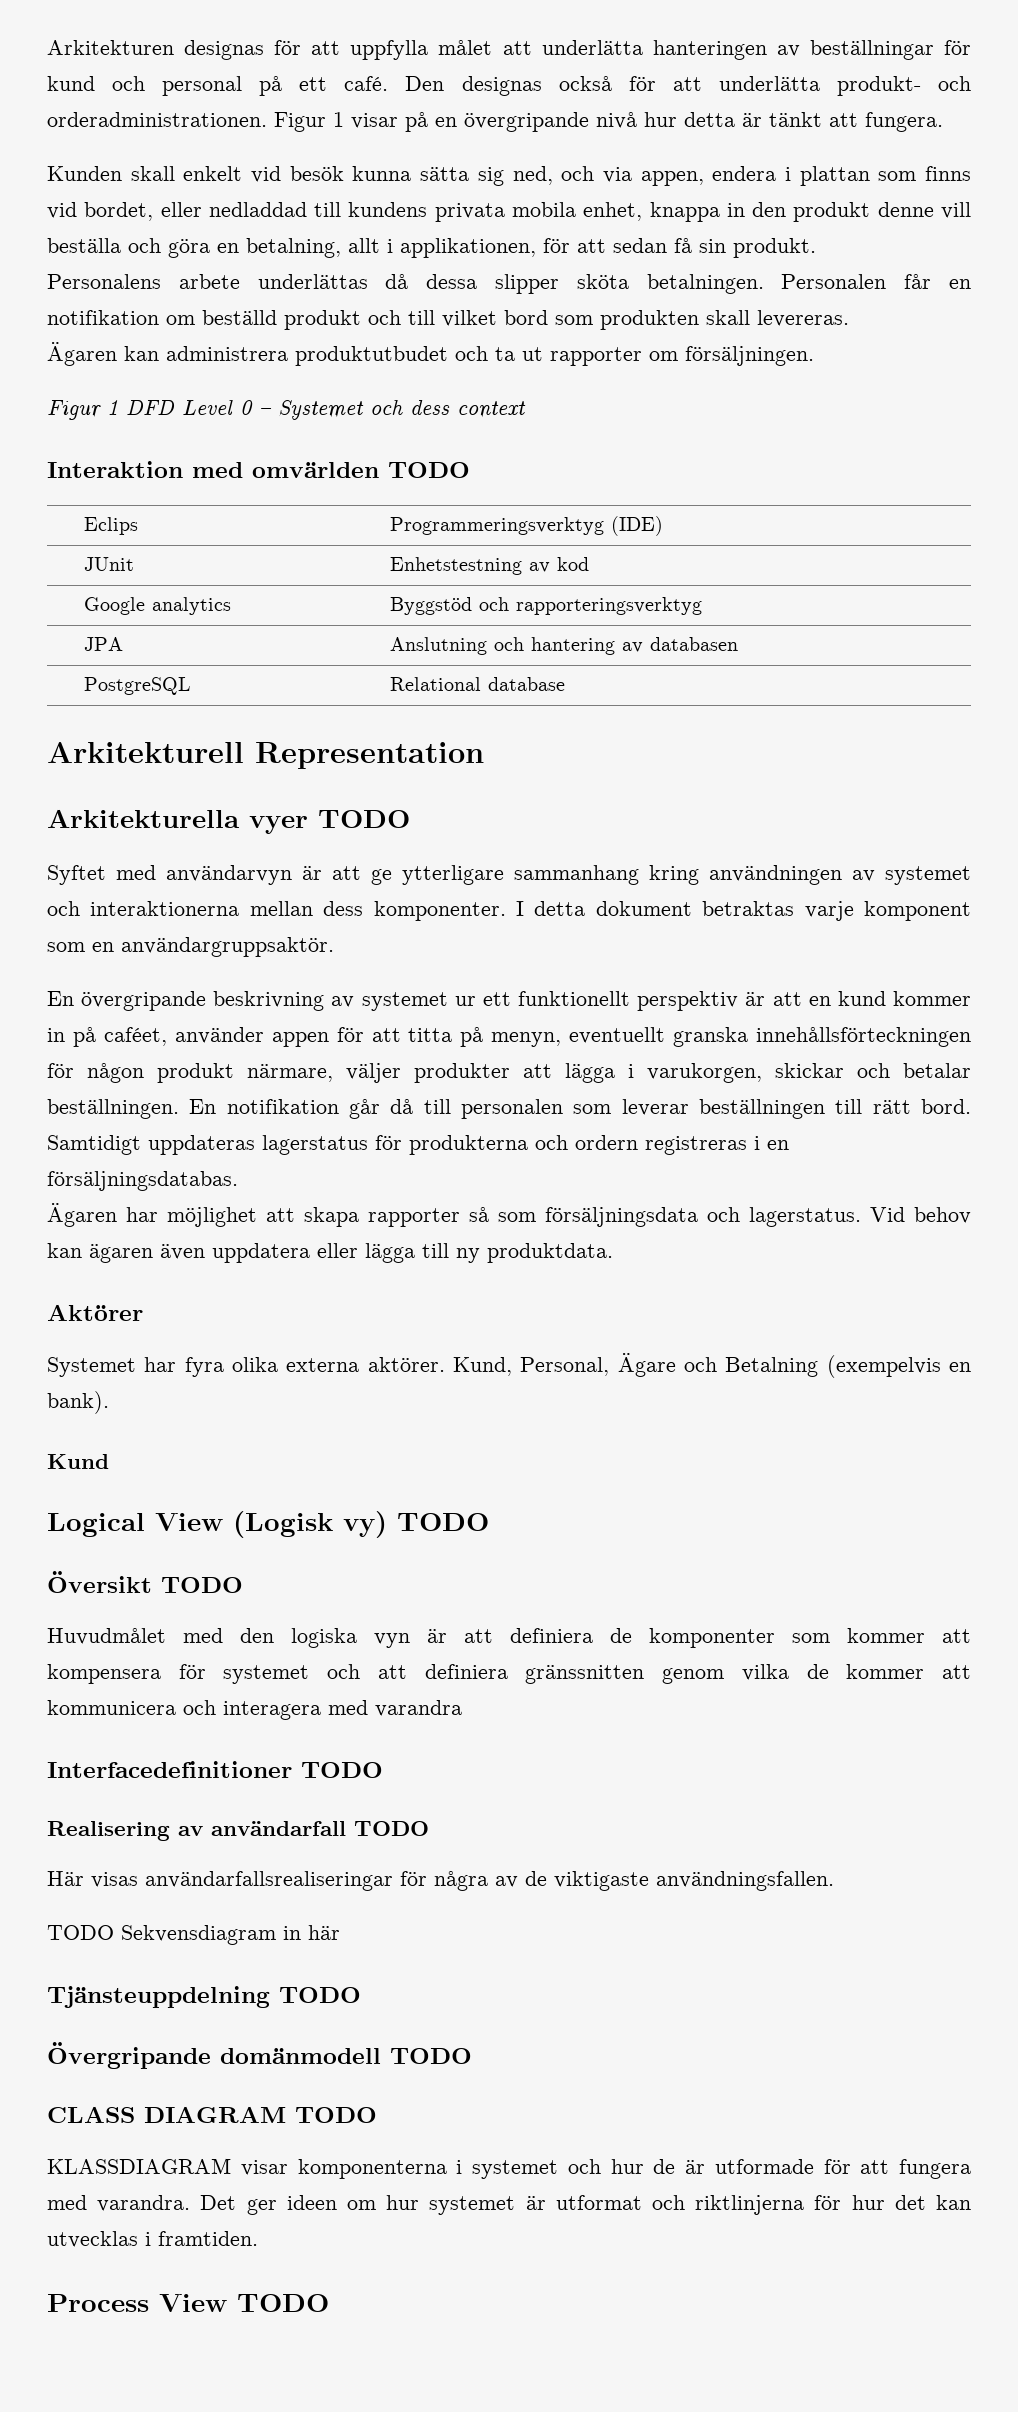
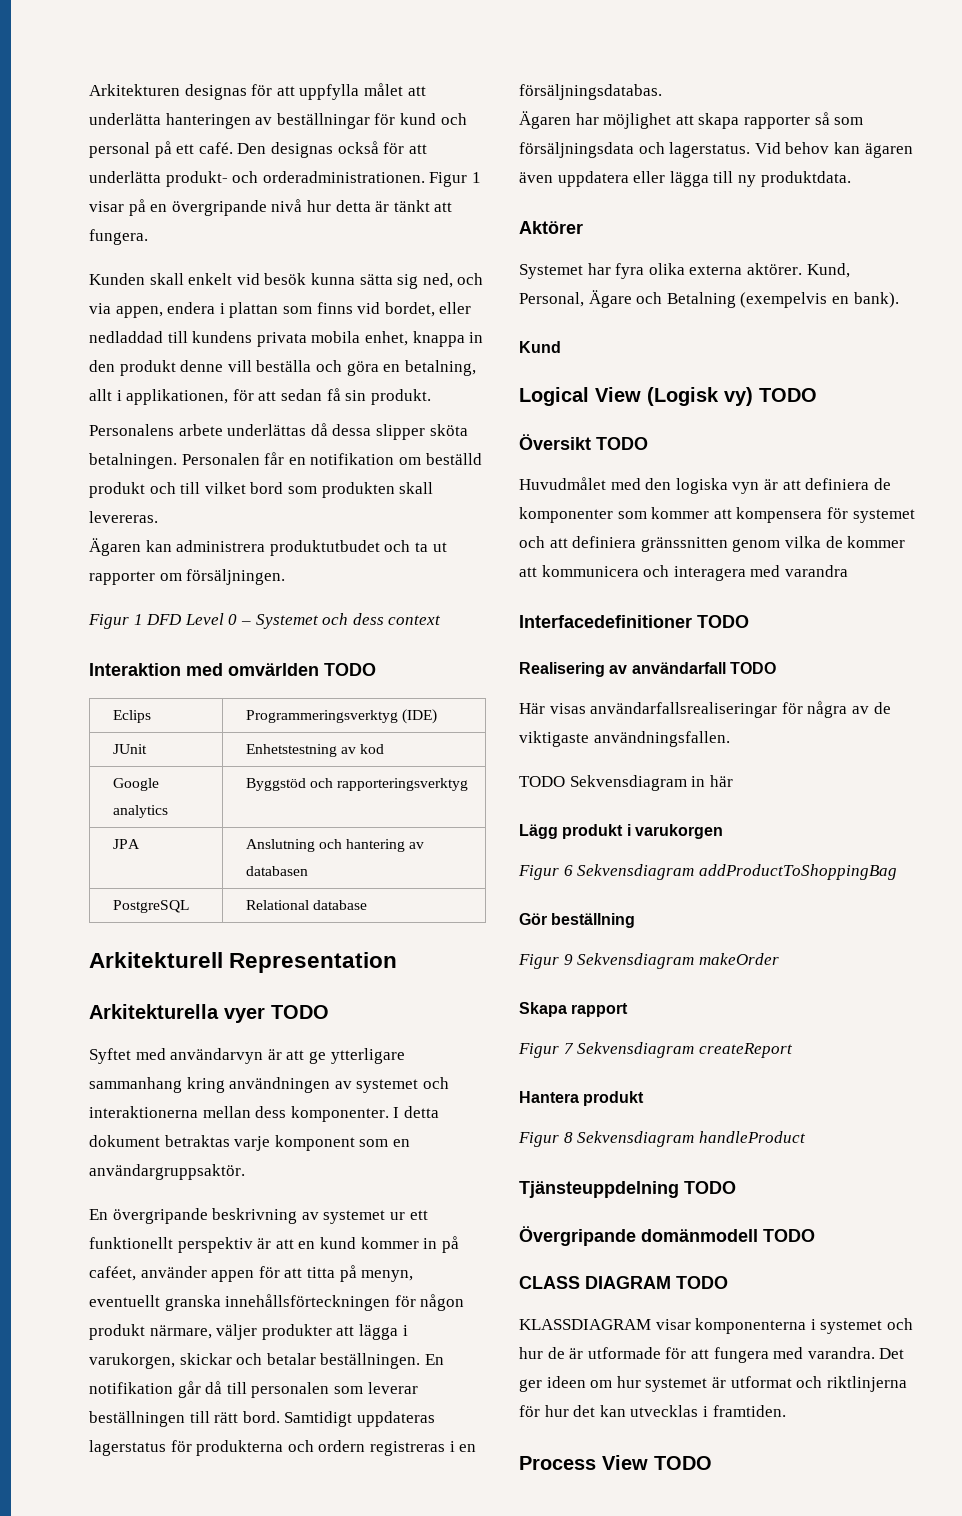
+ Lägg produkt i varukorgen
+ Figur 6 Sekvensdiagram addProductToShoppingBag
+ Gör beställning
+ Figur 9 Sekvensdiagram makeOrder
+ Skapa rapport
+ Figur 7 Sekvensdiagram createReport
+ Hantera produkt
+ Figur 8 Sekvensdiagram handleProduct

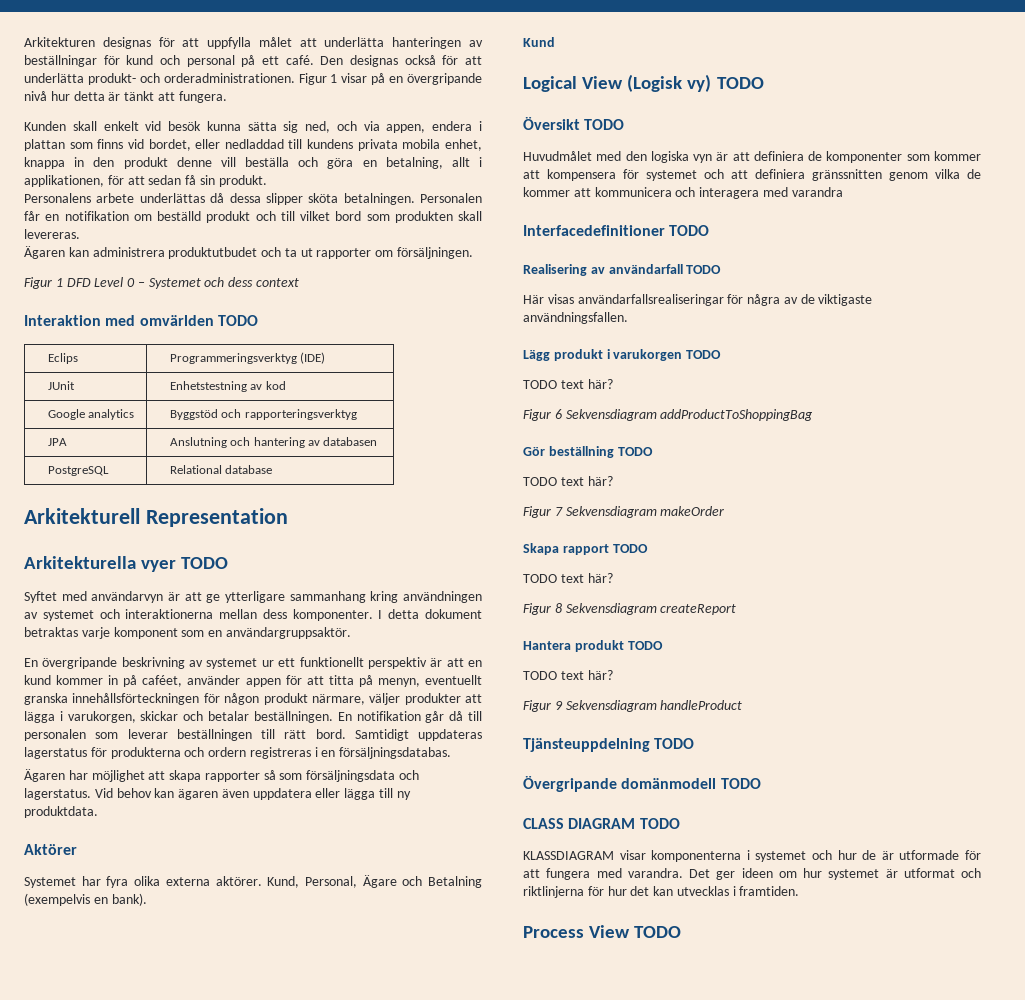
- TODO Sekvensdiagram in här
- Lägg produkt i varukorgen
+ Lägg produkt i varukorgen TODO
+ TODO text här?
- Gör beställning
- Figur 9 Sekvensdiagram makeOrder
+ Gör beställning TODO
+ TODO text här?
+ Figur 7 Sekvensdiagram makeOrder
- Skapa rapport
- Figur 7 Sekvensdiagram createReport
+ Skapa rapport TODO
+ TODO text här?
+ Figur 8 Sekvensdiagram createReport
- Hantera produkt
- Figur 8 Sekvensdiagram handleProduct
+ Hantera produkt TODO
+ TODO text här?
+ Figur 9 Sekvensdiagram handleProduct

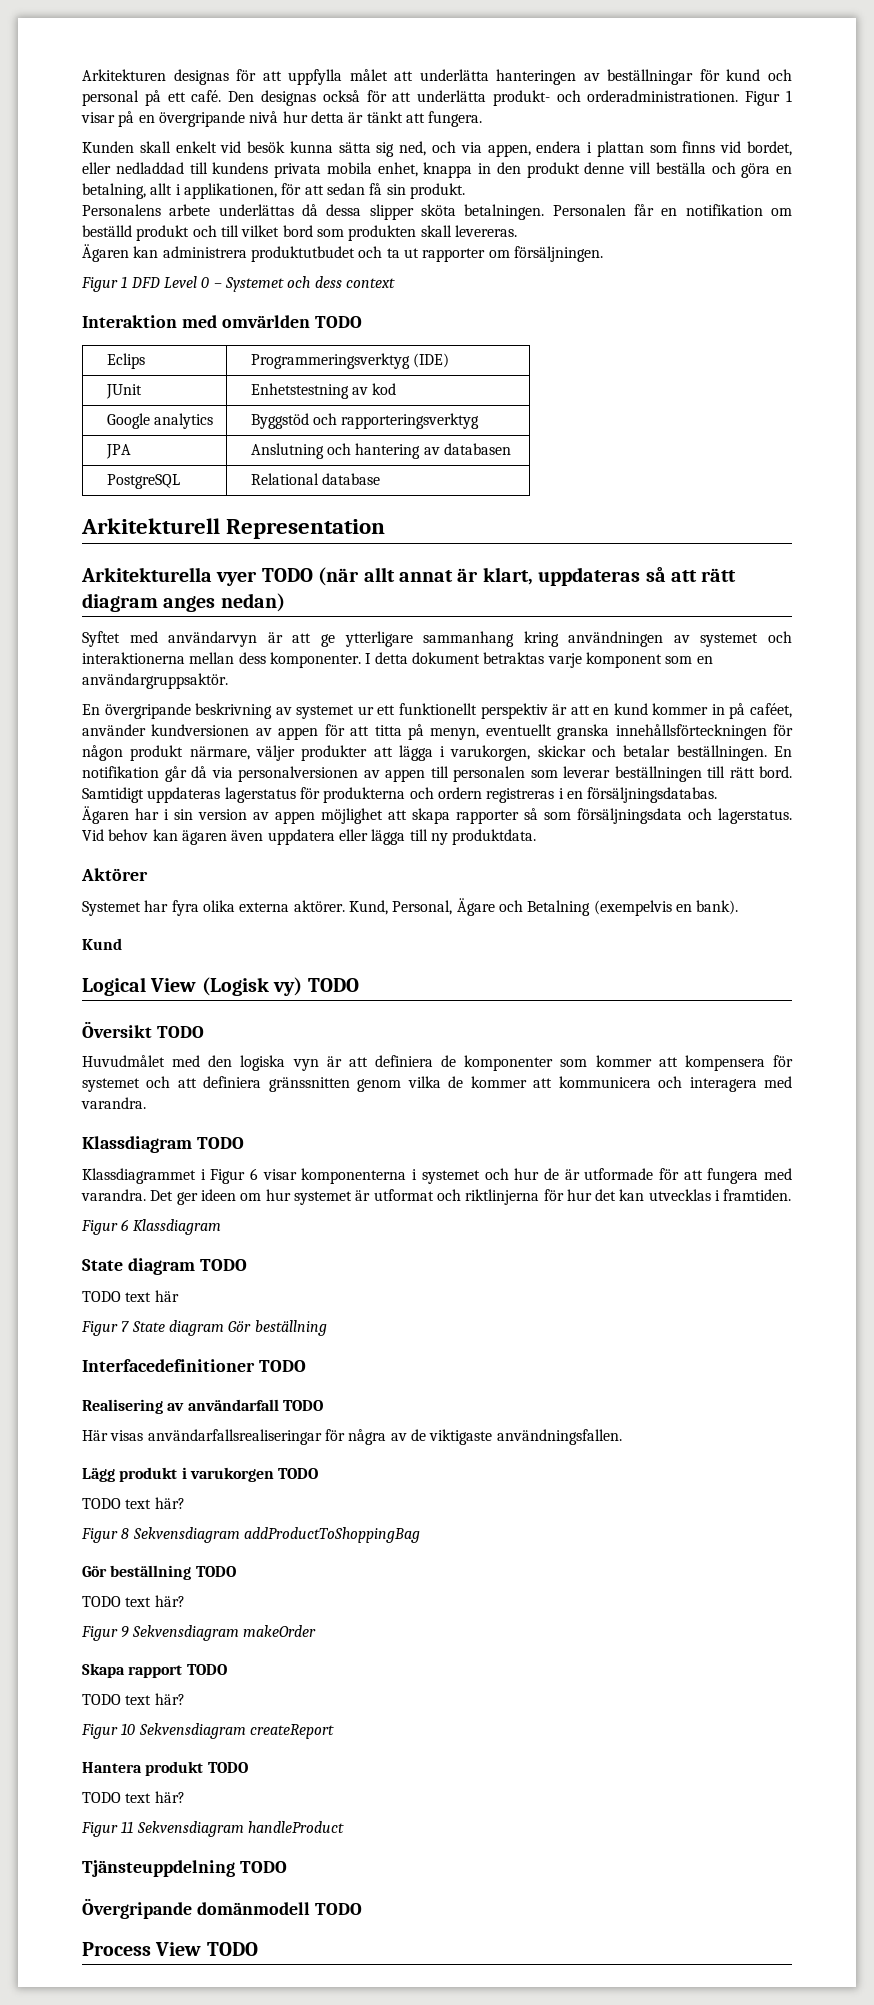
- Arkitekturella vyer TODO
+ Arkitekturella vyer TODO (när allt annat är klart, uppdateras så att rätt diagram anges nedan)
- En övergripande beskrivning av systemet ur ett funktionellt perspektiv är att en kund kommer in på caféet, använder appen för att titta på menyn, eventuellt granska innehållsförteckningen för någon produkt närmare, väljer produkter att lägga i varukorgen, skickar och betalar beställningen.
+ En övergripande beskrivning av systemet ur ett funktionellt perspektiv är att en kund kommer in på caféet, använder kundversionen av appen för att titta på menyn, eventuellt granska innehållsförteckningen för någon produkt närmare, väljer produkter att lägga i varukorgen, skickar och betalar beställningen.
- En notifikation går då till personalen som leverar beställningen till rätt bord.
+ En notifikation går då via personalversionen av appen till personalen som leverar beställningen till rätt bord.
- Ägaren har möjlighet att skapa rapporter så som försäljningsdata och lagerstatus.
+ Ägaren har i sin version av appen möjlighet att skapa rapporter så som försäljningsdata och lagerstatus.
- Huvudmålet med den logiska vyn är att definiera de komponenter som kommer att kompensera för systemet och att definiera gränssnitten genom vilka de kommer att kommunicera och interagera med varandra
- Interfacedefinitioner TODO
- Realisering av användarfall TODO
- Här visas användarfallsrealiseringar för några av de viktigaste användningsfallen.
- Lägg produkt i varukorgen TODO
- TODO text här?
- Figur 6 Sekvensdiagram addProductToShoppingBag
- Gör beställning TODO
- TODO text här?
- Figur 7 Sekvensdiagram makeOrder
- Skapa rapport TODO
- TODO text här?
- Figur 8 Sekvensdiagram createReport
- Hantera produkt TODO
- TODO text här?
- Figur 9 Sekvensdiagram handleProduct
- Tjänsteuppdelning TODO
- Övergripande domänmodell TODO
- CLASS DIAGRAM TODO
- KLASSDIAGRAM visar komponenterna i systemet och hur de är utformade för att fungera med varandra.
+ Huvudmålet med den logiska vyn är att definiera de komponenter som kommer att kompensera för systemet och att definiera gränssnitten genom vilka de kommer att kommunicera och interagera med varandra.
+ Klassdiagram TODO
+ Klassdiagrammet i Figur 6 visar komponenterna i systemet och hur de är utformade för att fungera med varandra.
+ Figur 6 Klassdiagram
+ State diagram TODO
+ TODO text här
+ Figur 7 State diagram Gör beställning
+ Interfacedefinitioner TODO
+ Realisering av användarfall TODO
+ Här visas användarfallsrealiseringar för några av de viktigaste användningsfallen.
+ Lägg produkt i varukorgen TODO
+ TODO text här?
+ Figur 8 Sekvensdiagram addProductToShoppingBag
+ Gör beställning TODO
+ TODO text här?
+ Figur 9 Sekvensdiagram makeOrder
+ Skapa rapport TODO
+ TODO text här?
+ Figur 10 Sekvensdiagram createReport
+ Hantera produkt TODO
+ TODO text här?
+ Figur 11 Sekvensdiagram handleProduct
+ Tjänsteuppdelning TODO
+ Övergripande domänmodell TODO

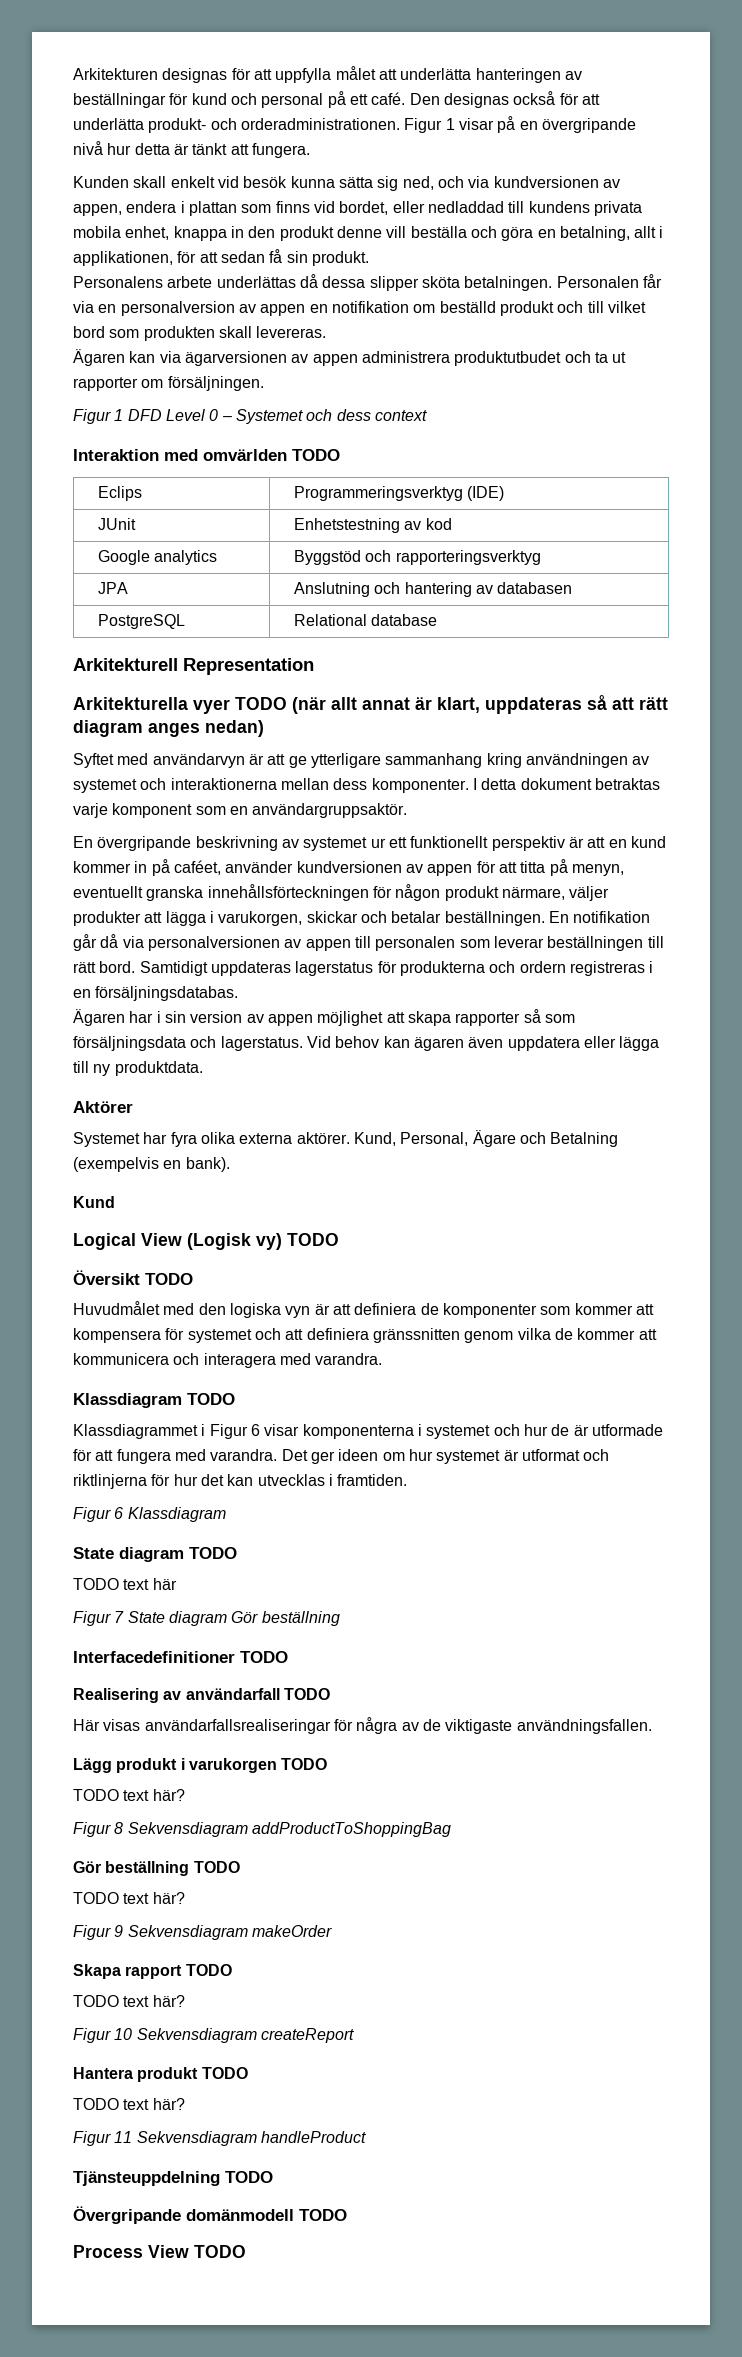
- Kunden skall enkelt vid besök kunna sätta sig ned, och via appen, endera i plattan som finns vid bordet, eller nedladdad till kundens privata mobila enhet, knappa in den produkt denne vill beställa och göra en betalning, allt i applikationen, för att sedan få sin produkt.
+ Kunden skall enkelt vid besök kunna sätta sig ned, och via kundversionen av appen, endera i plattan som finns vid bordet, eller nedladdad till kundens privata mobila enhet, knappa in den produkt denne vill beställa och göra en betalning, allt i applikationen, för att sedan få sin produkt.
- Personalen får en notifikation om beställd produkt och till vilket bord som produkten skall levereras.
+ Personalen får via en personalversion av appen en notifikation om beställd produkt och till vilket bord som produkten skall levereras.
- Ägaren kan administrera produktutbudet och ta ut rapporter om försäljningen.
+ Ägaren kan via ägarversionen av appen administrera produktutbudet och ta ut rapporter om försäljningen.

